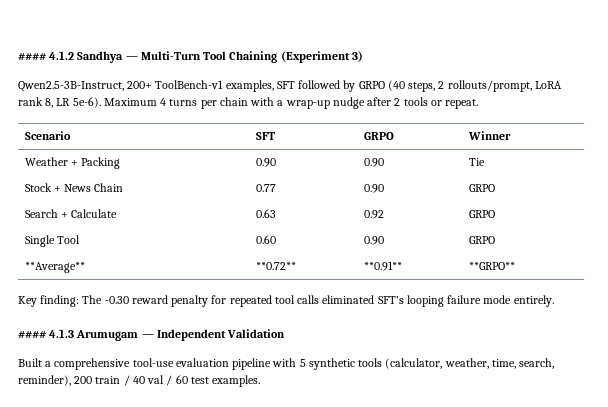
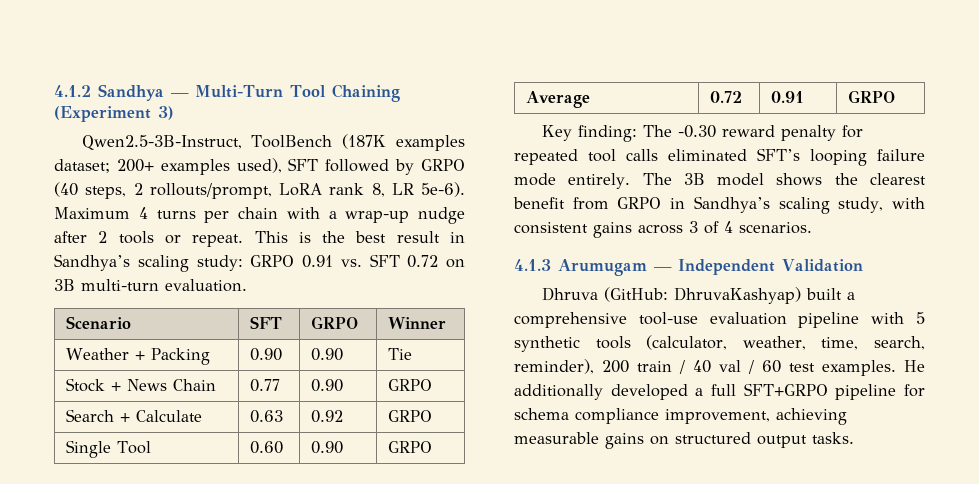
- #### 4.1.2 Sandhya — Multi-Turn Tool Chaining (Experiment 3)
+ 4.1.2 Sandhya — Multi-Turn Tool Chaining (Experiment 3)
- Qwen2.5-3B-Instruct, 200+ ToolBench-v1 examples, SFT followed by GRPO (40 steps, 2 rollouts/prompt, LoRA rank 8, LR 5e-6).
+ Qwen2.5-3B-Instruct, ToolBench (187K examples dataset; 200+ examples used), SFT followed by GRPO (40 steps, 2 rollouts/prompt, LoRA rank 8, LR 5e-6).
+ This is the best result in Sandhya’s scaling study: GRPO 0.91 vs. SFT 0.72 on 3B multi-turn evaluation.
- **Average** | **0.72** | **0.91** | **GRPO**
+ Average | 0.72 | 0.91 | GRPO
- Key finding: The -0.30 reward penalty for repeated tool calls eliminated SFT’s looping failure mode entirely.
- #### 4.1.3 Arumugam — Independent Validation
+ Key finding: The -0.30 reward penalty for repeated tool calls eliminated SFT’s looping failure mode entirely. The 3B model shows the clearest benefit from GRPO in Sandhya’s scaling study, with consistent gains across 3 of 4 scenarios.
+ 4.1.3 Arumugam — Independent Validation
- Built a comprehensive tool-use evaluation pipeline with 5 synthetic tools (calculator, weather, time, search, reminder), 200 train / 40 val / 60 test examples.
+ Dhruva (GitHub: DhruvaKashyap) built a comprehensive tool-use evaluation pipeline with 5 synthetic tools (calculator, weather, time, search, reminder), 200 train / 40 val / 60 test examples.
+ He additionally developed a full SFT+GRPO pipeline for schema compliance improvement, achieving measurable gains on structured output tasks.

